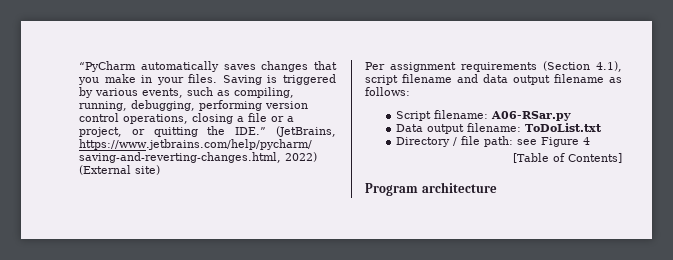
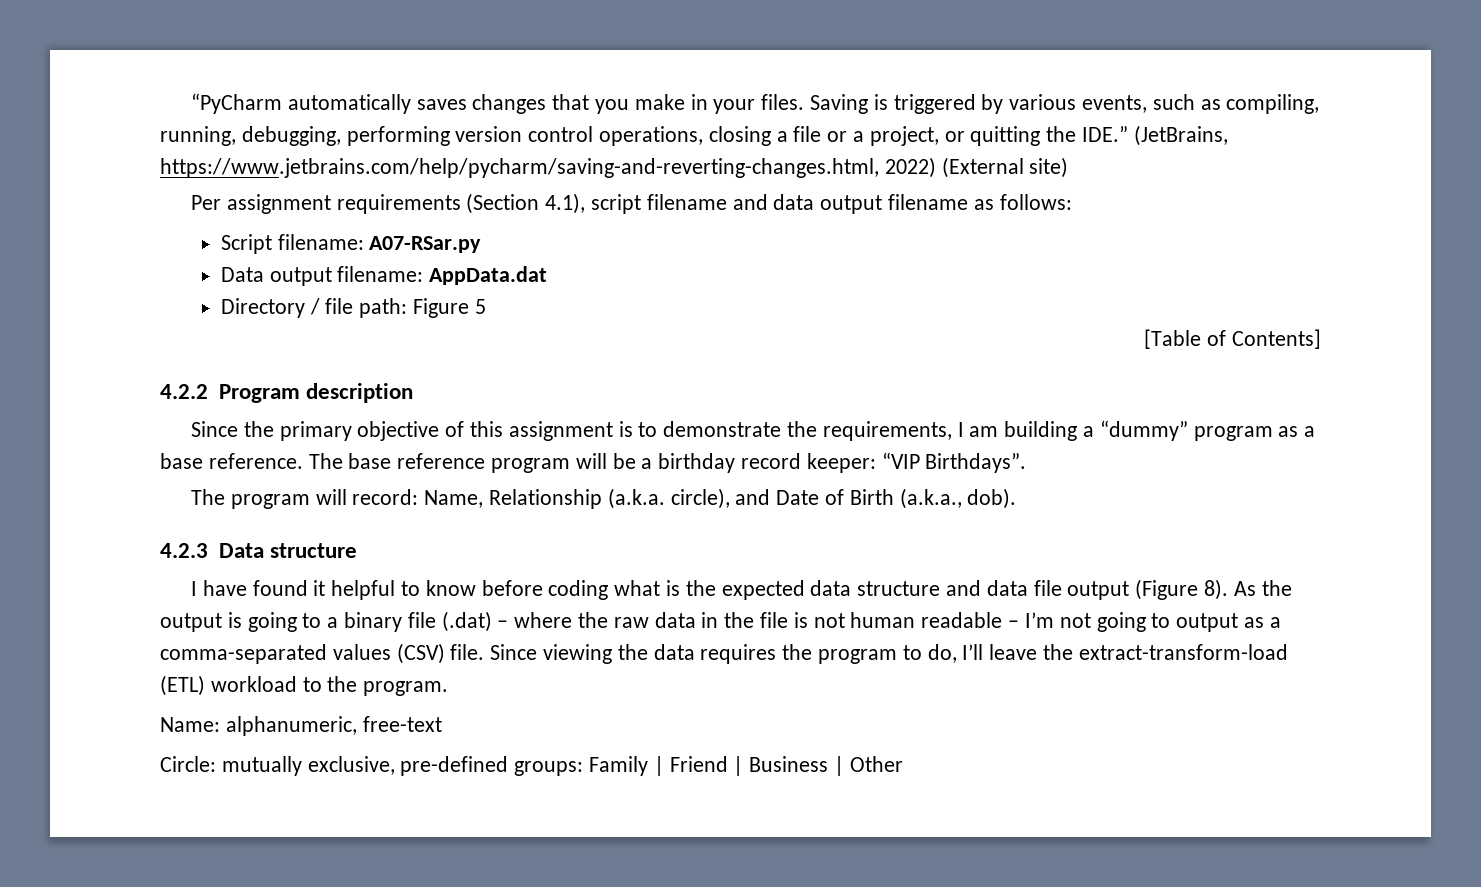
- Script filename: A06-RSar.py
+ Script filename: A07-RSar.py
- Data output filename: ToDoList.txt
+ Data output filename: AppData.dat
- Directory / file path: see Figure 4
+ Directory / file path: Figure 5
- Program architecture
+ 4.2.2 Program description
+ Since the primary objective of this assignment is to demonstrate the requirements, I am building a “dummy” program as a base reference. The base reference program will be a birthday record keeper: “VIP Birthdays”.
+ The program will record: Name, Relationship (a.k.a. circle), and Date of Birth (a.k.a., dob).
+ 4.2.3 Data structure
+ I have found it helpful to know before coding what is the expected data structure and data file output (Figure 8). As the output is going to a binary file (.dat) – where the raw data in the file is not human readable – I’m not going to output as a comma-separated values (CSV) file. Since viewing the data requires the program to do, I’ll leave the extract-transform-load (ETL) workload to the program.
+ Name: alphanumeric, free-text
+ Circle: mutually exclusive, pre-defined groups: Family | Friend | Business | Other

